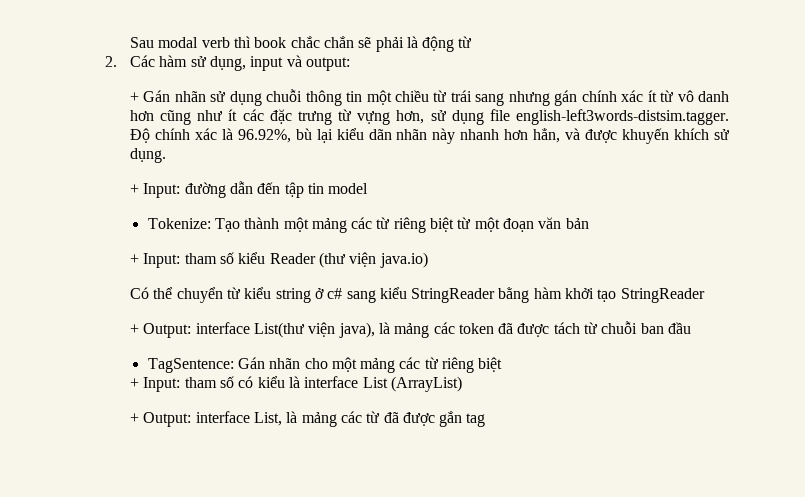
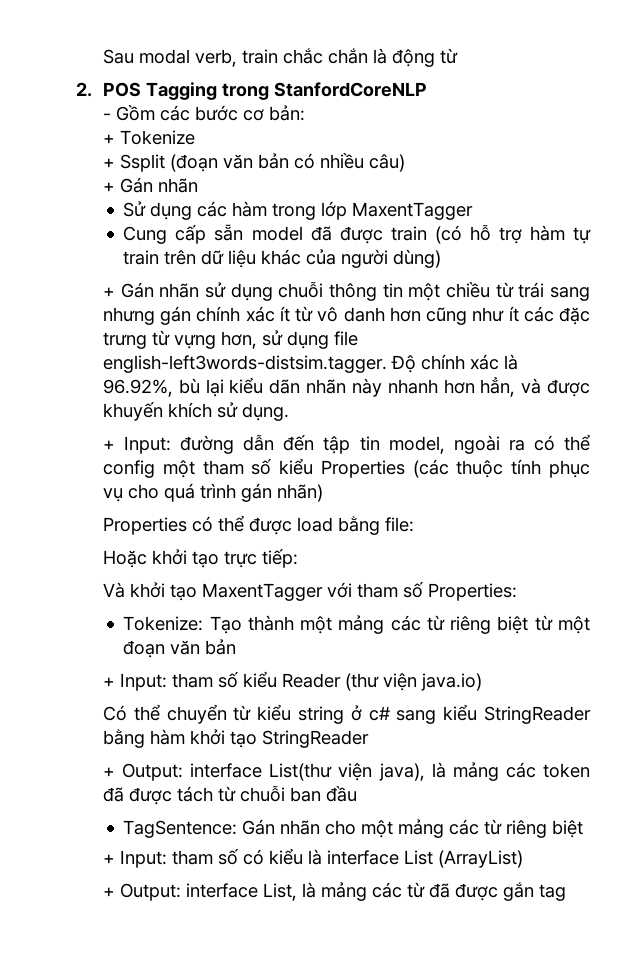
- Sau modal verb thì book chắc chắn sẽ phải là động từ
- 2. Các hàm sử dụng, input và output:
+ Sau modal verb, train chắc chắn là động từ
+ 2. POS Tagging trong StanfordCoreNLP
+ - Gồm các bước cơ bản:
+ + Tokenize
+ + Ssplit (đoạn văn bản có nhiều câu)
+ + Gán nhãn
+ Sử dụng các hàm trong lớp MaxentTagger
+ Cung cấp sẵn model đã được train (có hỗ trợ hàm tự train trên dữ liệu khác của người dùng)
- + Input: đường dẫn đến tập tin model
+ + Input: đường dẫn đến tập tin model, ngoài ra có thể config một tham số kiểu Properties (các thuộc tính phục vụ cho quá trình gán nhãn)
+ Properties có thể được load bằng file:
+ Hoặc khởi tạo trực tiếp:
+ Và khởi tạo MaxentTagger với tham số Properties:

